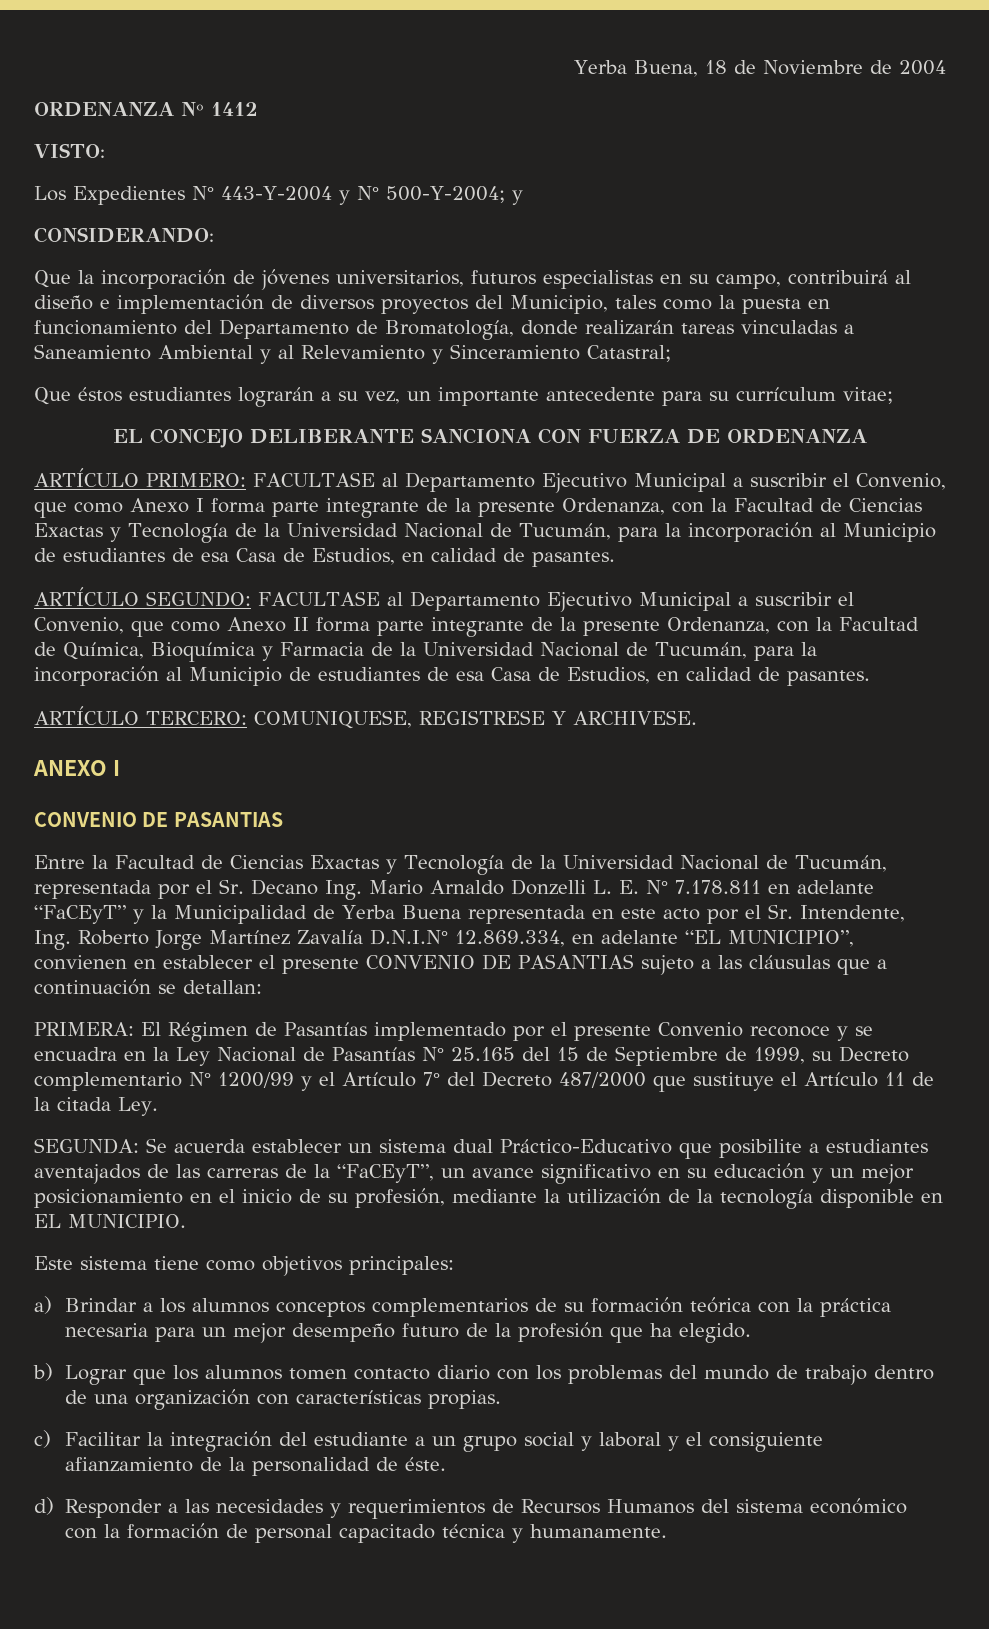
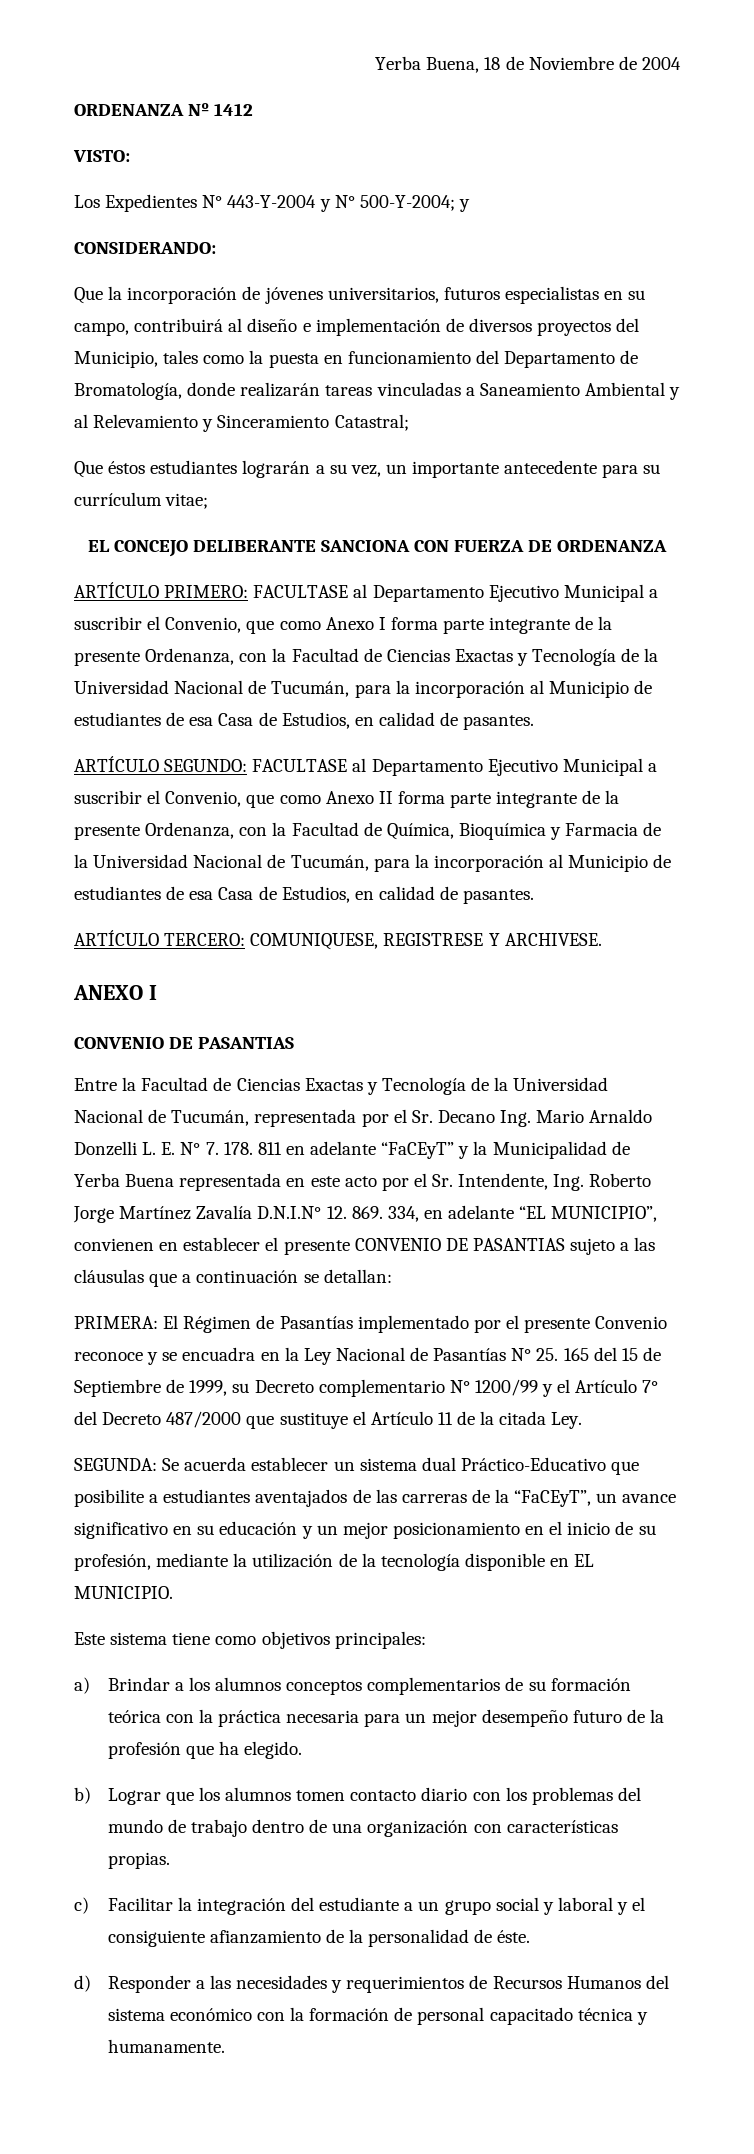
- Entre la Facultad de Ciencias Exactas y Tecnología de la Universidad Nacional de Tucumán, representada por el Sr. Decano Ing. Mario Arnaldo Donzelli L. E. N° 7.178.811 en adelante “FaCEyT” y la Municipalidad de Yerba Buena representada en este acto por el Sr. Intendente, Ing. Roberto Jorge Martínez Zavalía D.N.I.N° 12.869.334, en adelante “EL MUNICIPIO”, convienen en establecer el presente CONVENIO DE PASANTIAS sujeto a las cláusulas que a continuación se detallan:
+ Entre la Facultad de Ciencias Exactas y Tecnología de la Universidad Nacional de Tucumán, representada por el Sr. Decano Ing. Mario Arnaldo Donzelli L. E. N° 7. 178. 811 en adelante “FaCEyT” y la Municipalidad de Yerba Buena representada en este acto por el Sr. Intendente, Ing. Roberto Jorge Martínez Zavalía D.N.I.N° 12. 869. 334, en adelante “EL MUNICIPIO”, convienen en establecer el presente CONVENIO DE PASANTIAS sujeto a las cláusulas que a continuación se detallan:
- PRIMERA: El Régimen de Pasantías implementado por el presente Convenio reconoce y se encuadra en la Ley Nacional de Pasantías N° 25.165 del 15 de Septiembre de 1999, su Decreto complementario N° 1200/99 y el Artículo 7° del Decreto 487/2000 que sustituye el Artículo 11 de la citada Ley.
+ PRIMERA: El Régimen de Pasantías implementado por el presente Convenio reconoce y se encuadra en la Ley Nacional de Pasantías N° 25. 165 del 15 de Septiembre de 1999, su Decreto complementario N° 1200/99 y el Artículo 7° del Decreto 487/2000 que sustituye el Artículo 11 de la citada Ley.

